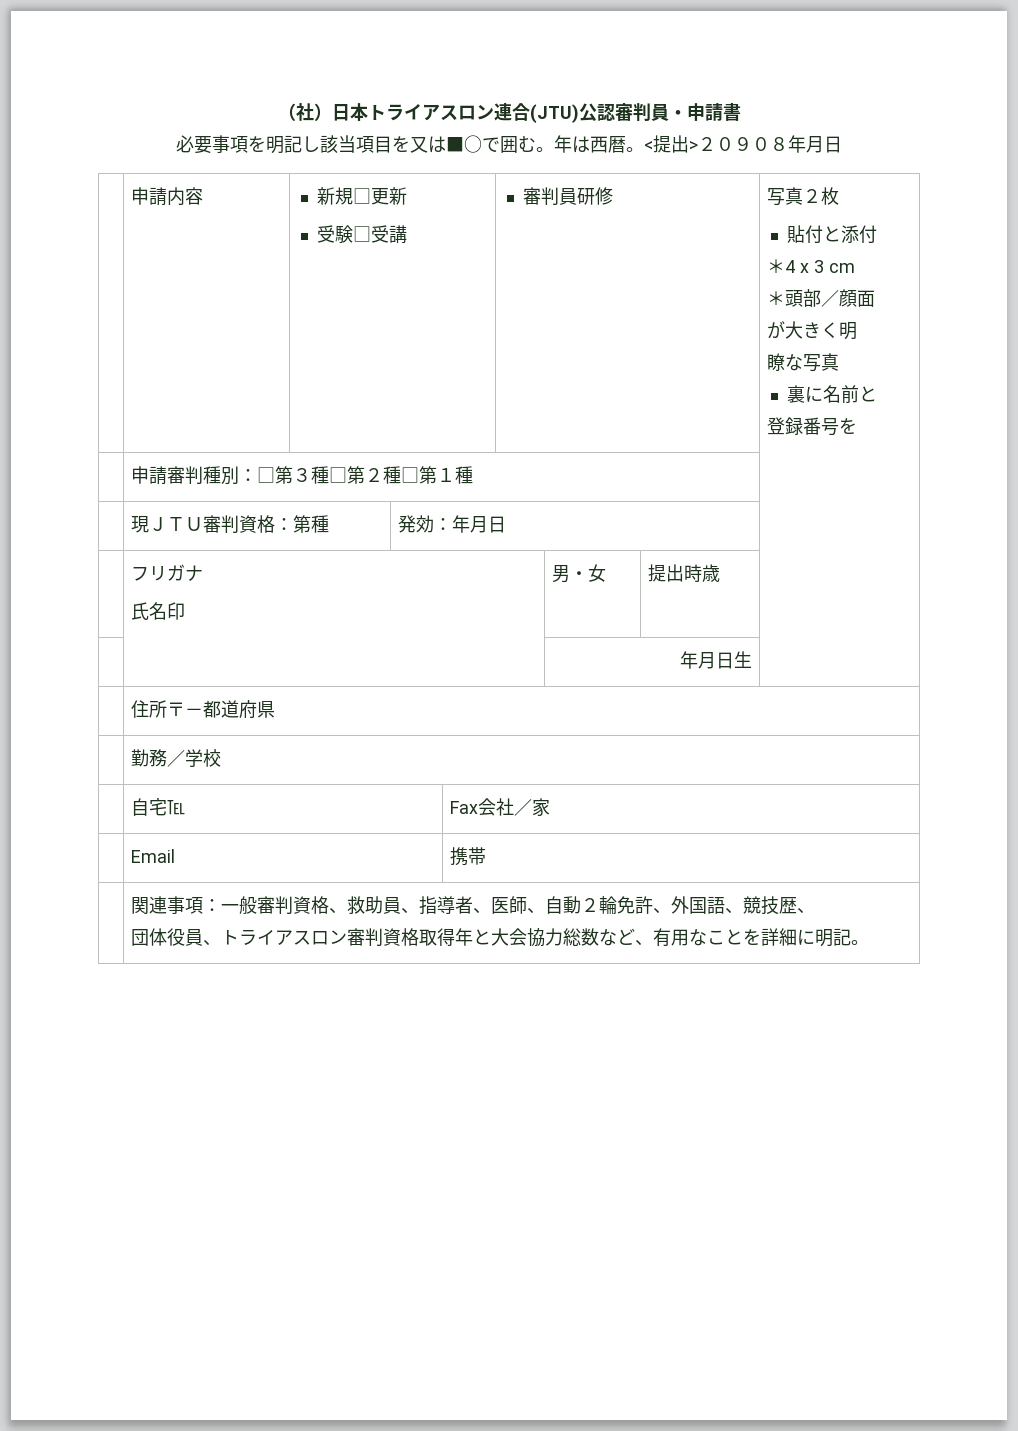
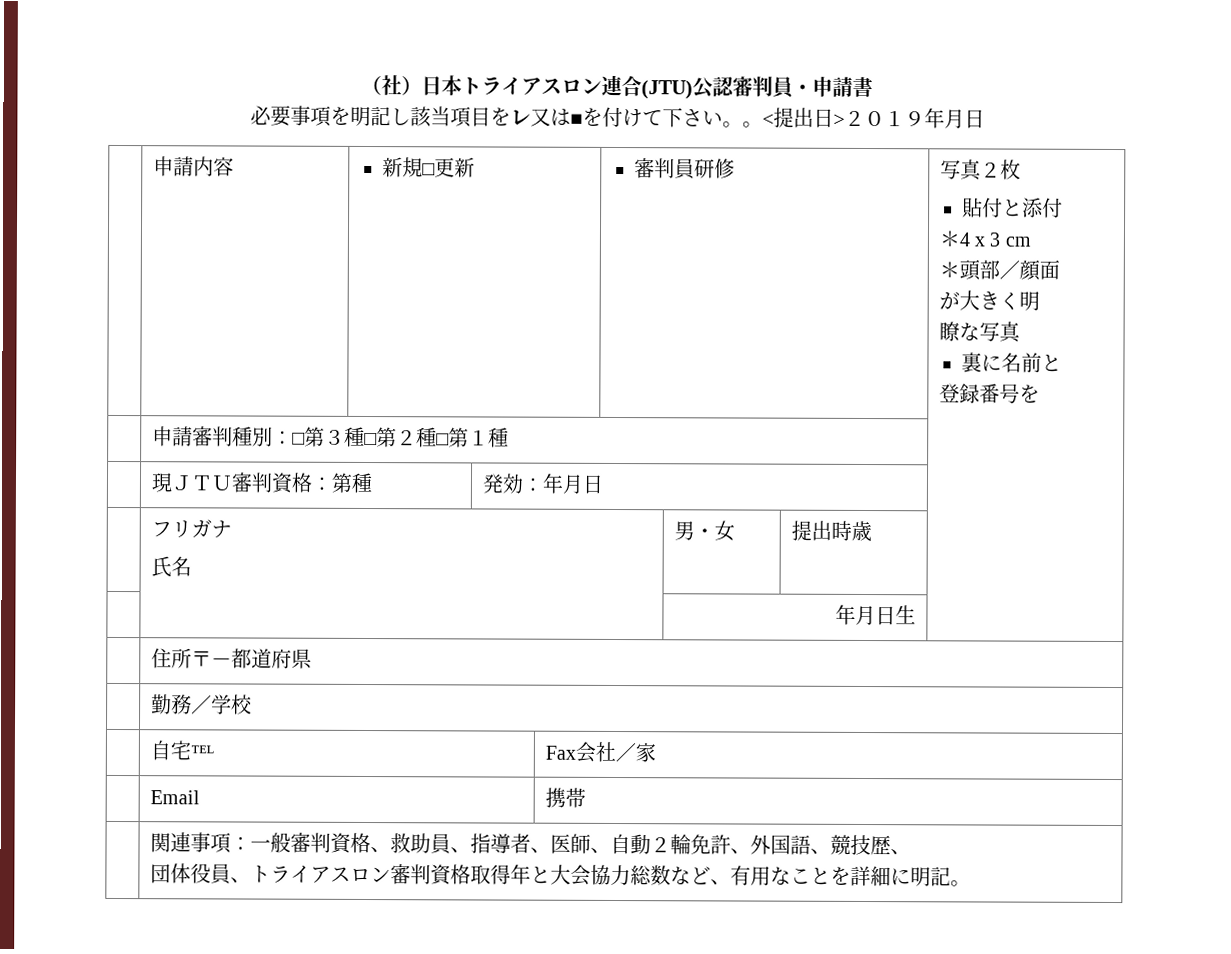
- 必要事項を明記し該当項目を又は■○で囲む。年は西暦。
+ 必要事項を明記し該当項目をレ又は■を付けて下さい。。
- <提出>２０９０８年月日
+ <提出日>２０１９年月日
- | 申請内容 | 新規□更新
- 受験□受講 | 審判員研修 | 写真２枚
+ | 申請内容 | 新規□更新 | 審判員研修 | 写真２枚
  | フリガナ
- 氏名印 | 男・女 | 提出時歳 |
+ 氏名 | 男・女 | 提出時歳 |

